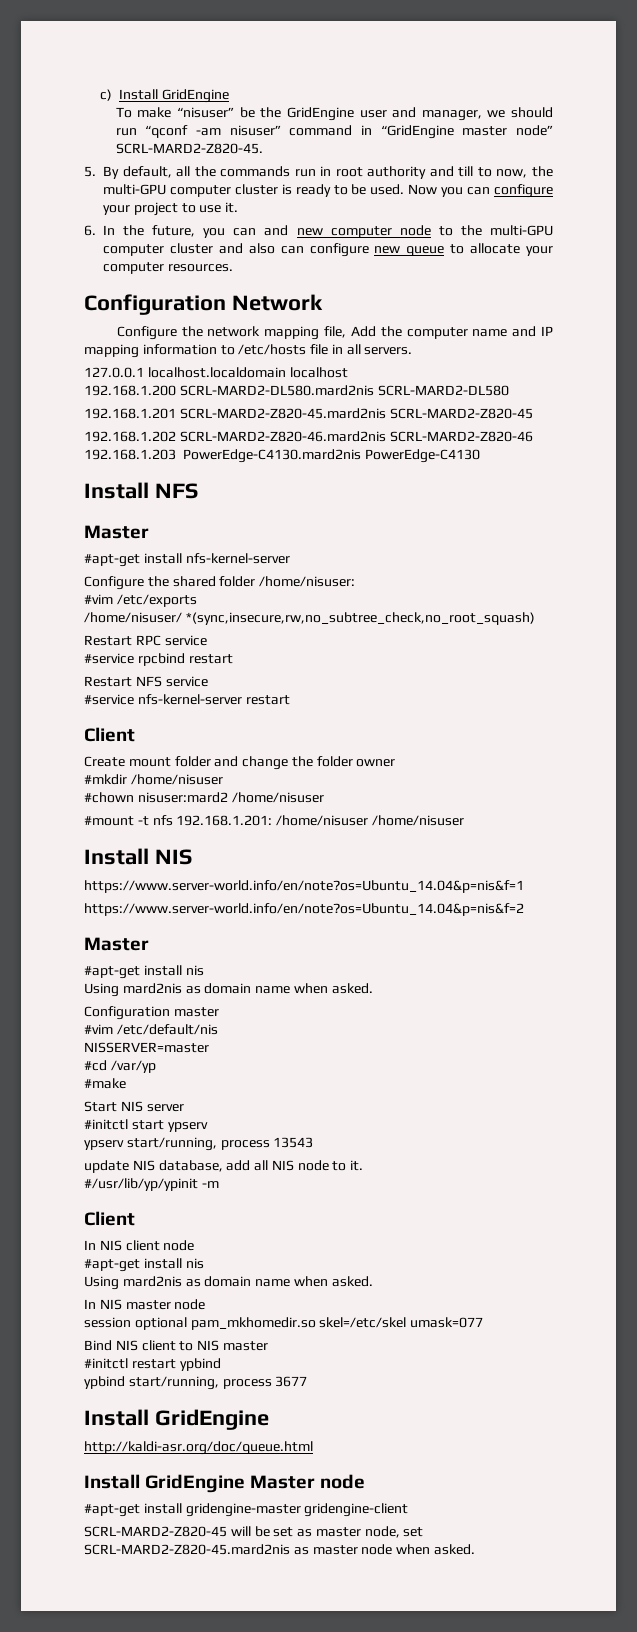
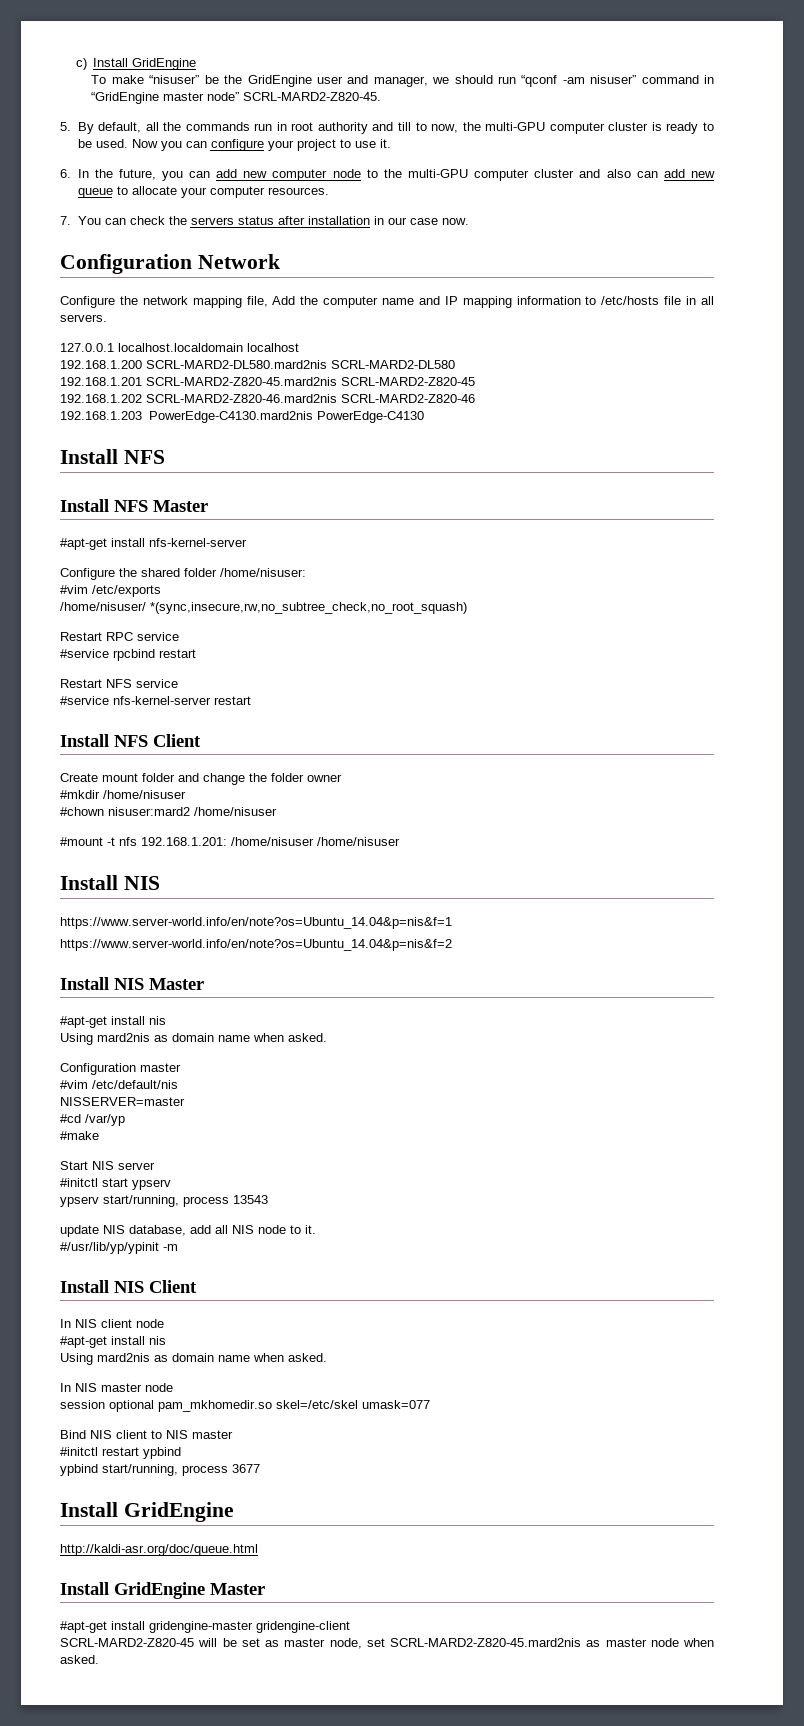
- 6. In the future, you can and new computer node to the multi-GPU computer cluster and also can configure new queue to allocate your computer resources.
+ 6. In the future, you can add new computer node to the multi-GPU computer cluster and also can add new queue to allocate your computer resources.
+ 7. You can check the servers status after installation in our case now.
  192.168.1.203 PowerEdge-C4130.mard2nis PowerEdge-C4130
  Install NFS
- Master
+ Install NFS Master
  #service nfs-kernel-server restart
- Client
+ Install NFS Client
  https://www.server-world.info/en/note?os=Ubuntu_14.04&p=nis&f=2
- Master
+ Install NIS Master
  #/usr/lib/yp/ypinit -m
- Client
+ Install NIS Client
- Install GridEngine Master node
+ Install GridEngine Master

